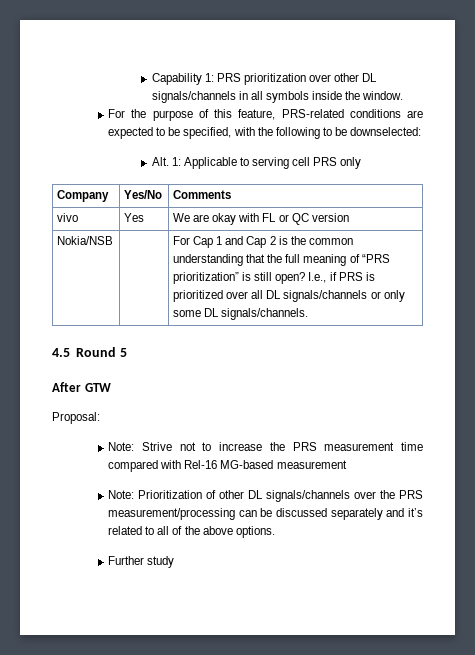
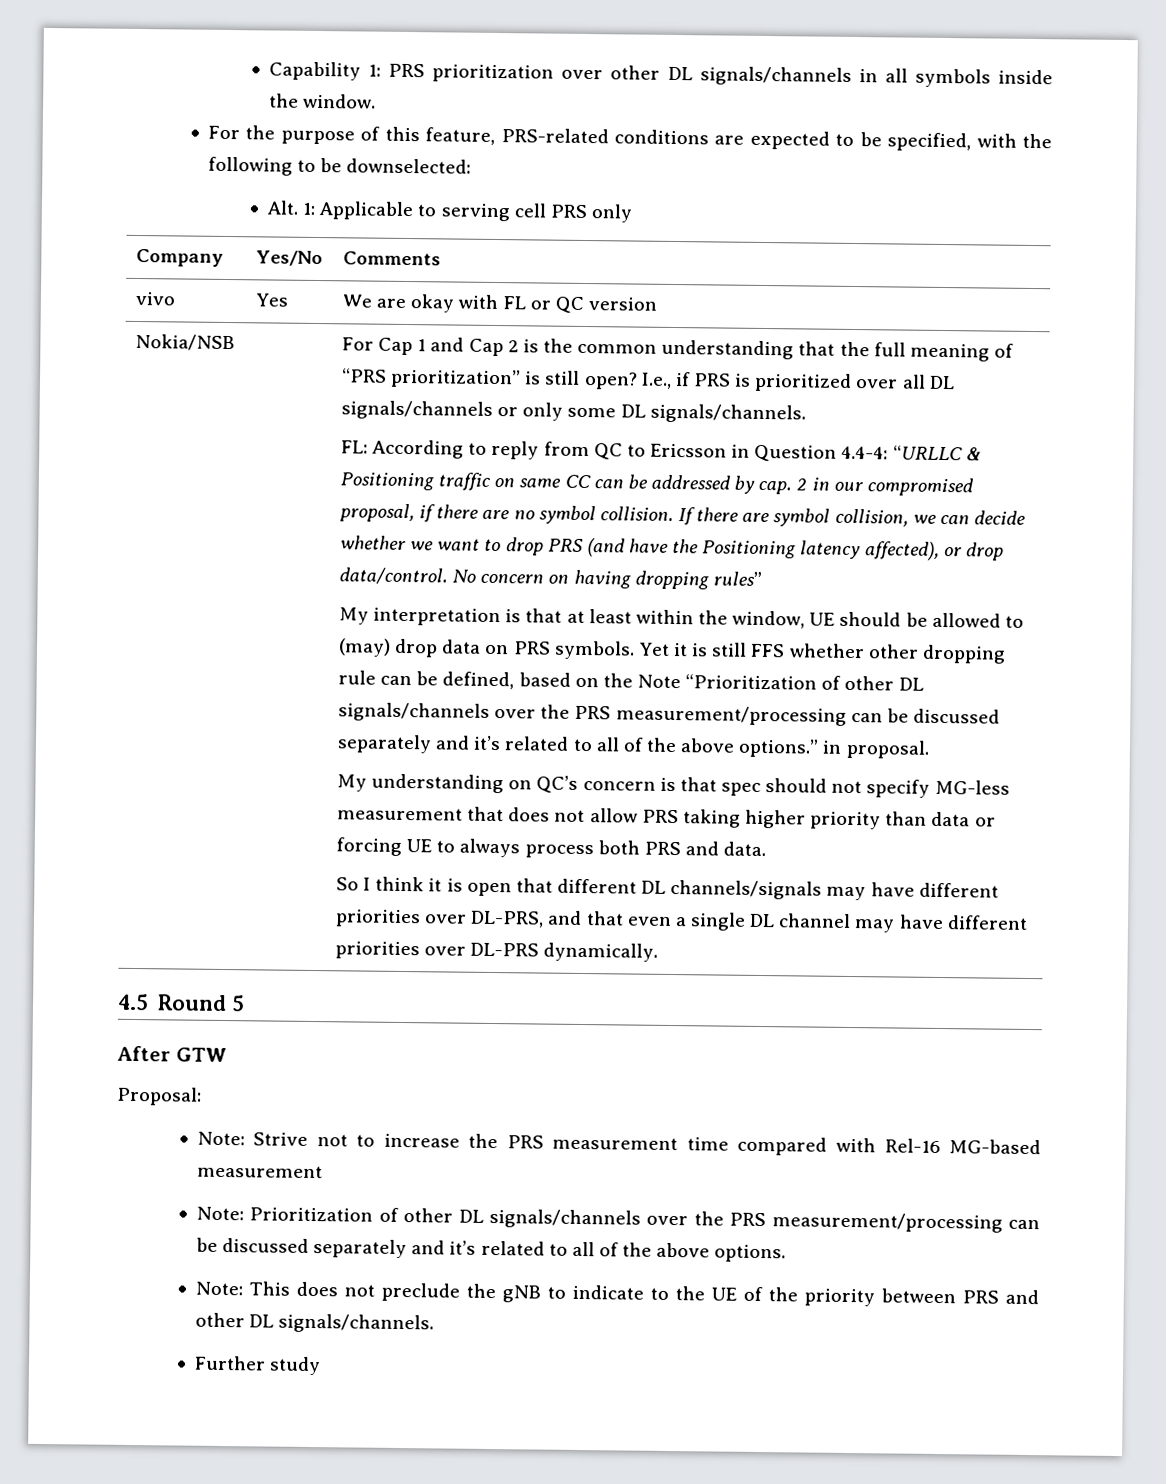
+ FL: According to reply from QC to Ericsson in Question 4.4-4: “URLLC & Positioning traffic on same CC can be addressed by cap. 2 in our compromised proposal, if there are no symbol collision. If there are symbol collision, we can decide whether we want to drop PRS (and have the Positioning latency affected), or drop data/control. No concern on having dropping rules”
+ My interpretation is that at least within the window, UE should be allowed to (may) drop data on PRS symbols. Yet it is still FFS whether other dropping rule can be defined, based on the Note “Prioritization of other DL signals/channels over the PRS measurement/processing can be discussed separately and it’s related to all of the above options.” in proposal.
+ My understanding on QC’s concern is that spec should not specify MG-less measurement that does not allow PRS taking higher priority than data or forcing UE to always process both PRS and data.
+ So I think it is open that different DL channels/signals may have different priorities over DL-PRS, and that even a single DL channel may have different priorities over DL-PRS dynamically.
+ Note: This does not preclude the gNB to indicate to the UE of the priority between PRS and other DL signals/channels.

